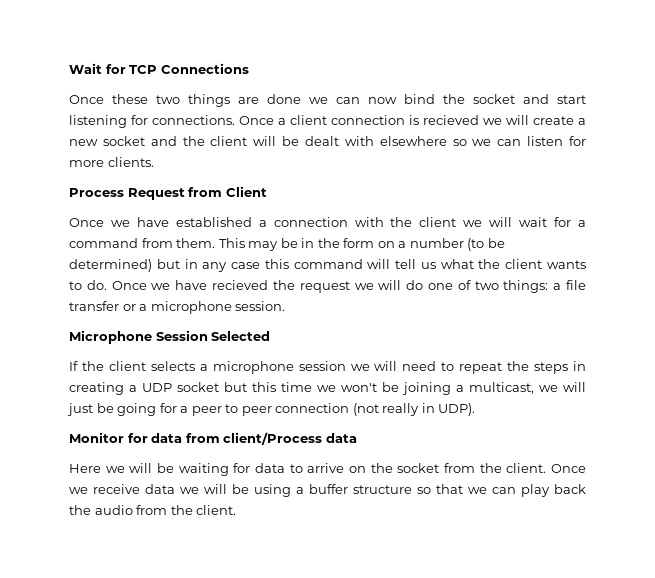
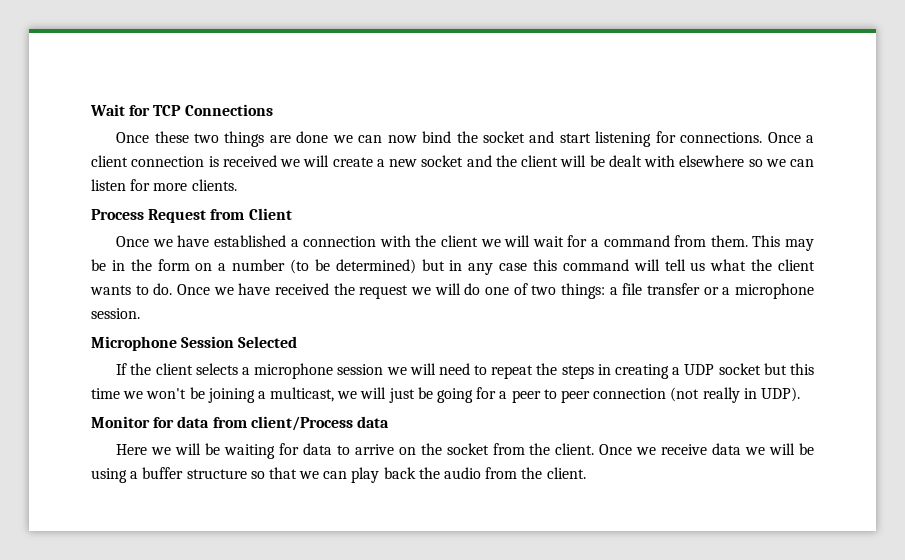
- Once a client connection is recieved we will create a new socket and the client will be dealt with elsewhere so we can listen for more clients.
+ Once a client connection is received we will create a new socket and the client will be dealt with elsewhere so we can listen for more clients.
- Once we have recieved the request we will do one of two things: a file transfer or a microphone session.
+ Once we have received the request we will do one of two things: a file transfer or a microphone session.

